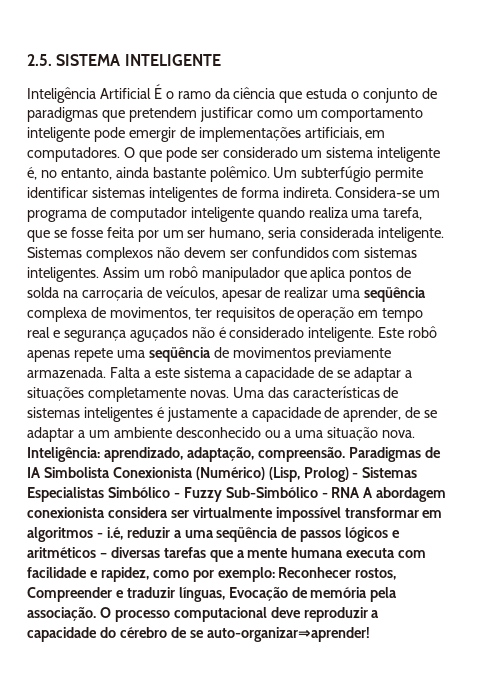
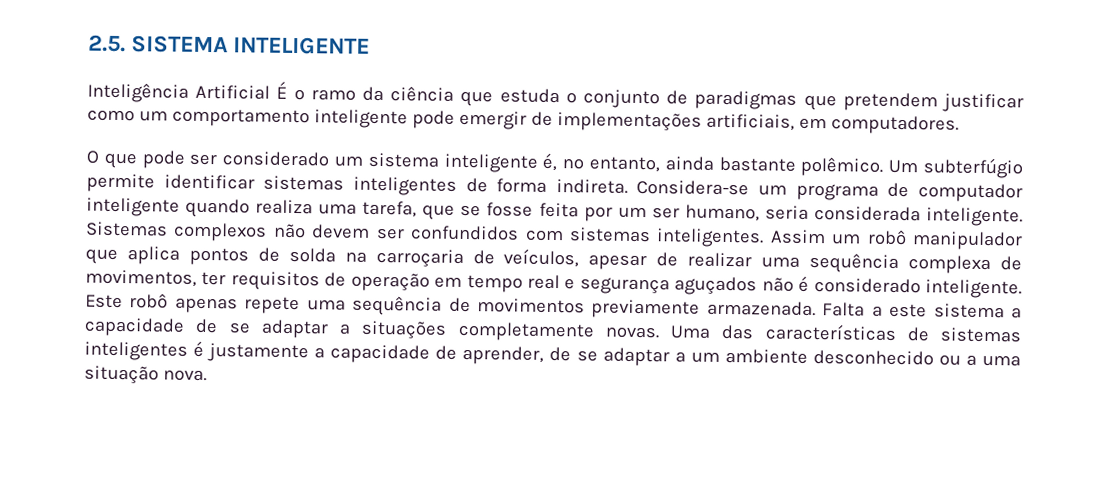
- Inteligência Artificial É o ramo da ciência que estuda o conjunto de paradigmas que pretendem justificar como um comportamento inteligente pode emergir de implementações artificiais, em computadores. O que pode ser considerado um sistema inteligente é, no entanto, ainda bastante polêmico.
+ Inteligência Artificial É o ramo da ciência que estuda o conjunto de paradigmas que pretendem justificar como um comportamento inteligente pode emergir de implementações artificiais, em computadores.
+ O que pode ser considerado um sistema inteligente é, no entanto, ainda bastante polêmico.
- Assim um robô manipulador que aplica pontos de solda na carroçaria de veículos, apesar de realizar uma seqüência complexa de movimentos, ter requisitos de operação em tempo real e segurança aguçados não é considerado inteligente.
+ Assim um robô manipulador que aplica pontos de solda na carroçaria de veículos, apesar de realizar uma sequência complexa de movimentos, ter requisitos de operação em tempo real e segurança aguçados não é considerado inteligente.
- Este robô apenas repete uma seqüência de movimentos previamente armazenada.
+ Este robô apenas repete uma sequência de movimentos previamente armazenada.
- Inteligência: aprendizado, adaptação, compreensão. Paradigmas de IA Simbolista Conexionista (Numérico) (Lisp, Prolog) - Sistemas Especialistas Simbólico - Fuzzy Sub-Simbólico - RNA A abordagem conexionista considera ser virtualmente impossível transformar em algoritmos - i.é, reduzir a uma seqüência de passos lógicos e aritméticos – diversas tarefas que a mente humana executa com facilidade e rapidez, como por exemplo: Reconhecer rostos, Compreender e traduzir línguas, Evocação de memória pela associação. O processo computacional deve reproduzir a capacidade do cérebro de se auto-organizar⇒aprender!

